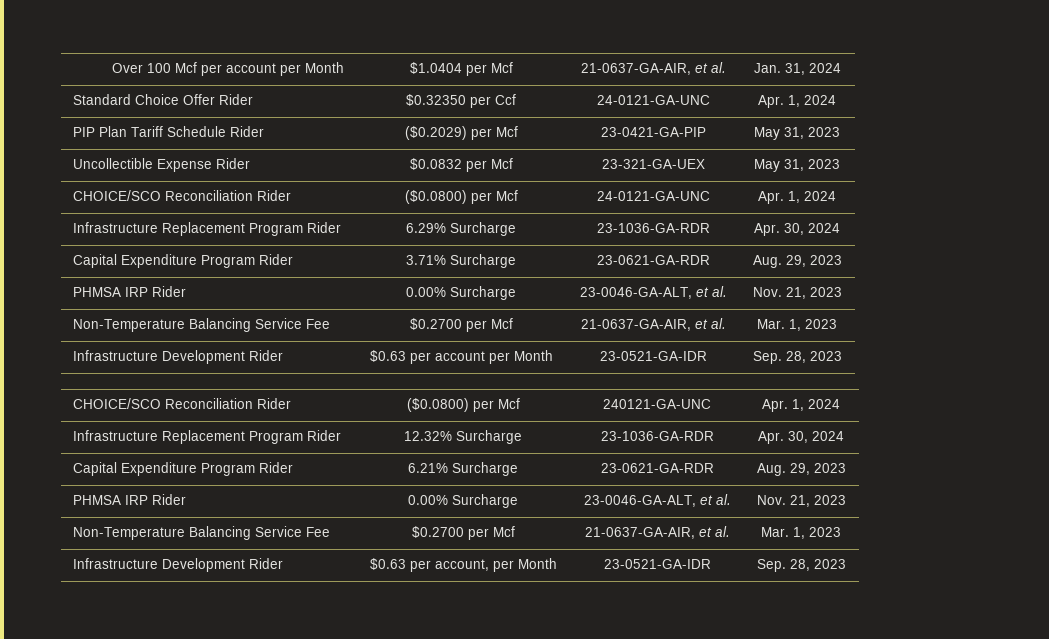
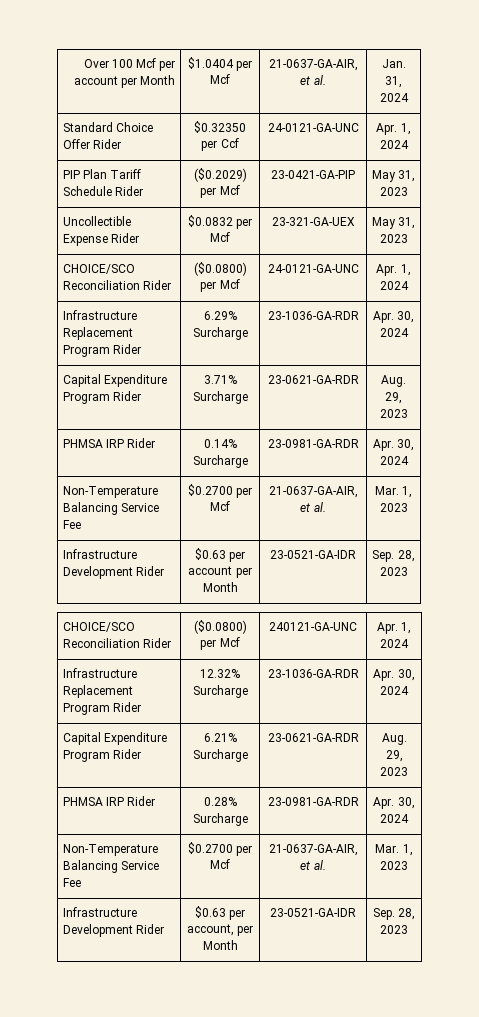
  Capital Expenditure Program Rider | 3.71% Surcharge | 23-0621-GA-RDR | Aug. 29, 2023
- PHMSA IRP Rider | 0.00% Surcharge | 23-0046-GA-ALT, et al. | Nov. 21, 2023
+ PHMSA IRP Rider | 0.14% Surcharge | 23-0981-GA-RDR | Apr. 30, 2024
  Capital Expenditure Program Rider | 6.21% Surcharge | 23-0621-GA-RDR | Aug. 29, 2023
- PHMSA IRP Rider | 0.00% Surcharge | 23-0046-GA-ALT, et al. | Nov. 21, 2023
+ PHMSA IRP Rider | 0.28% Surcharge | 23-0981-GA-RDR | Apr. 30, 2024

